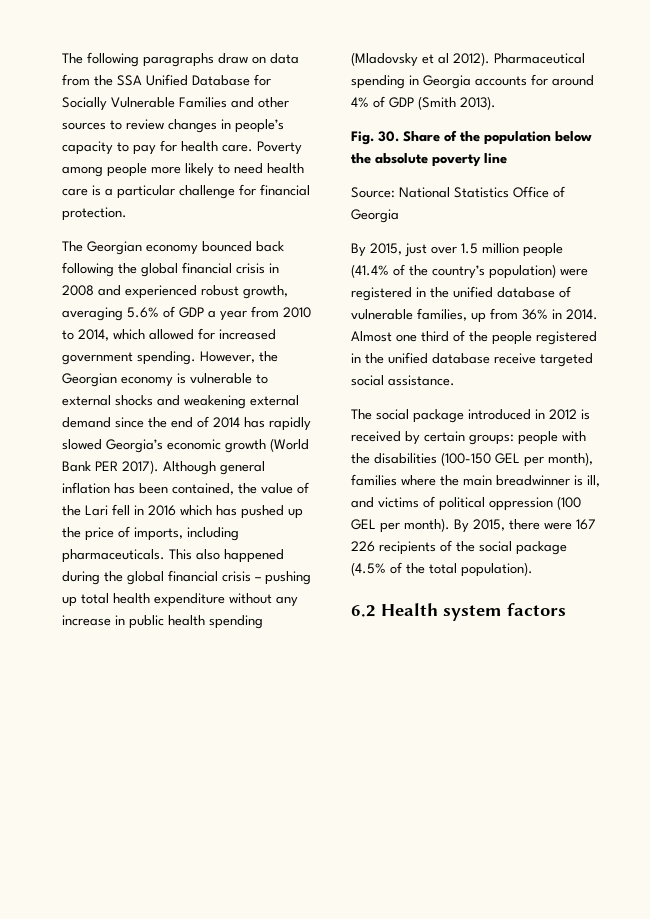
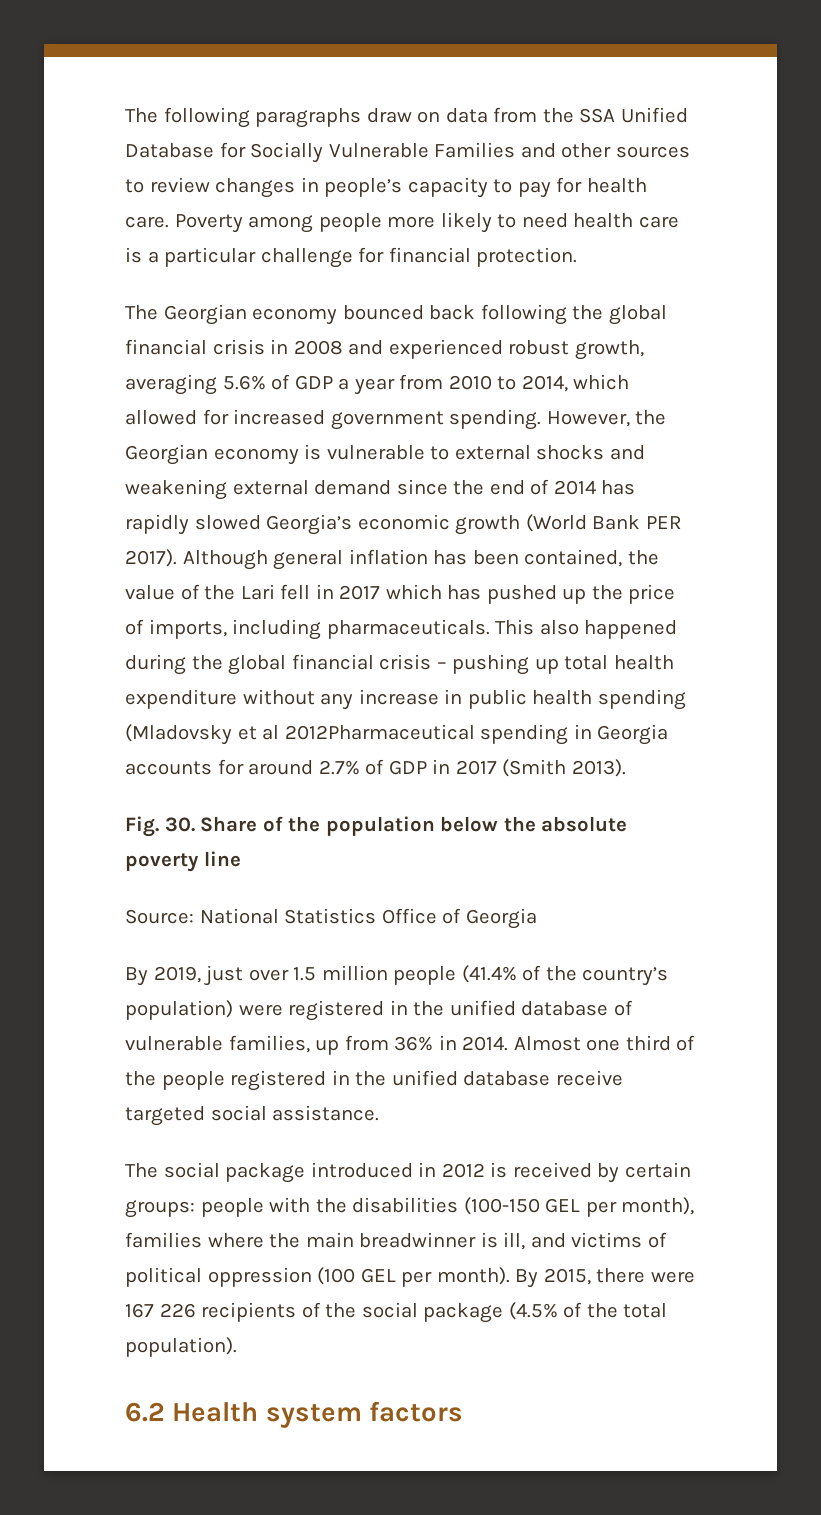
- Although general inflation has been contained, the value of the Lari fell in 2016 which has pushed up the price of imports, including pharmaceuticals.
+ Although general inflation has been contained, the value of the Lari fell in 2017 which has pushed up the price of imports, including pharmaceuticals.
- This also happened during the global financial crisis – pushing up total health expenditure without any increase in public health spending (Mladovsky et al 2012). Pharmaceutical spending in Georgia accounts for around 4% of GDP (Smith 2013).
+ This also happened during the global financial crisis – pushing up total health expenditure without any increase in public health spending (Mladovsky et al 2012Pharmaceutical spending in Georgia accounts for around 2.7% of GDP in 2017 (Smith 2013).
- By 2015, just over 1.5 million people (41.4% of the country’s population) were registered in the unified database of vulnerable families, up from 36% in 2014.
+ By 2019, just over 1.5 million people (41.4% of the country’s population) were registered in the unified database of vulnerable families, up from 36% in 2014.

